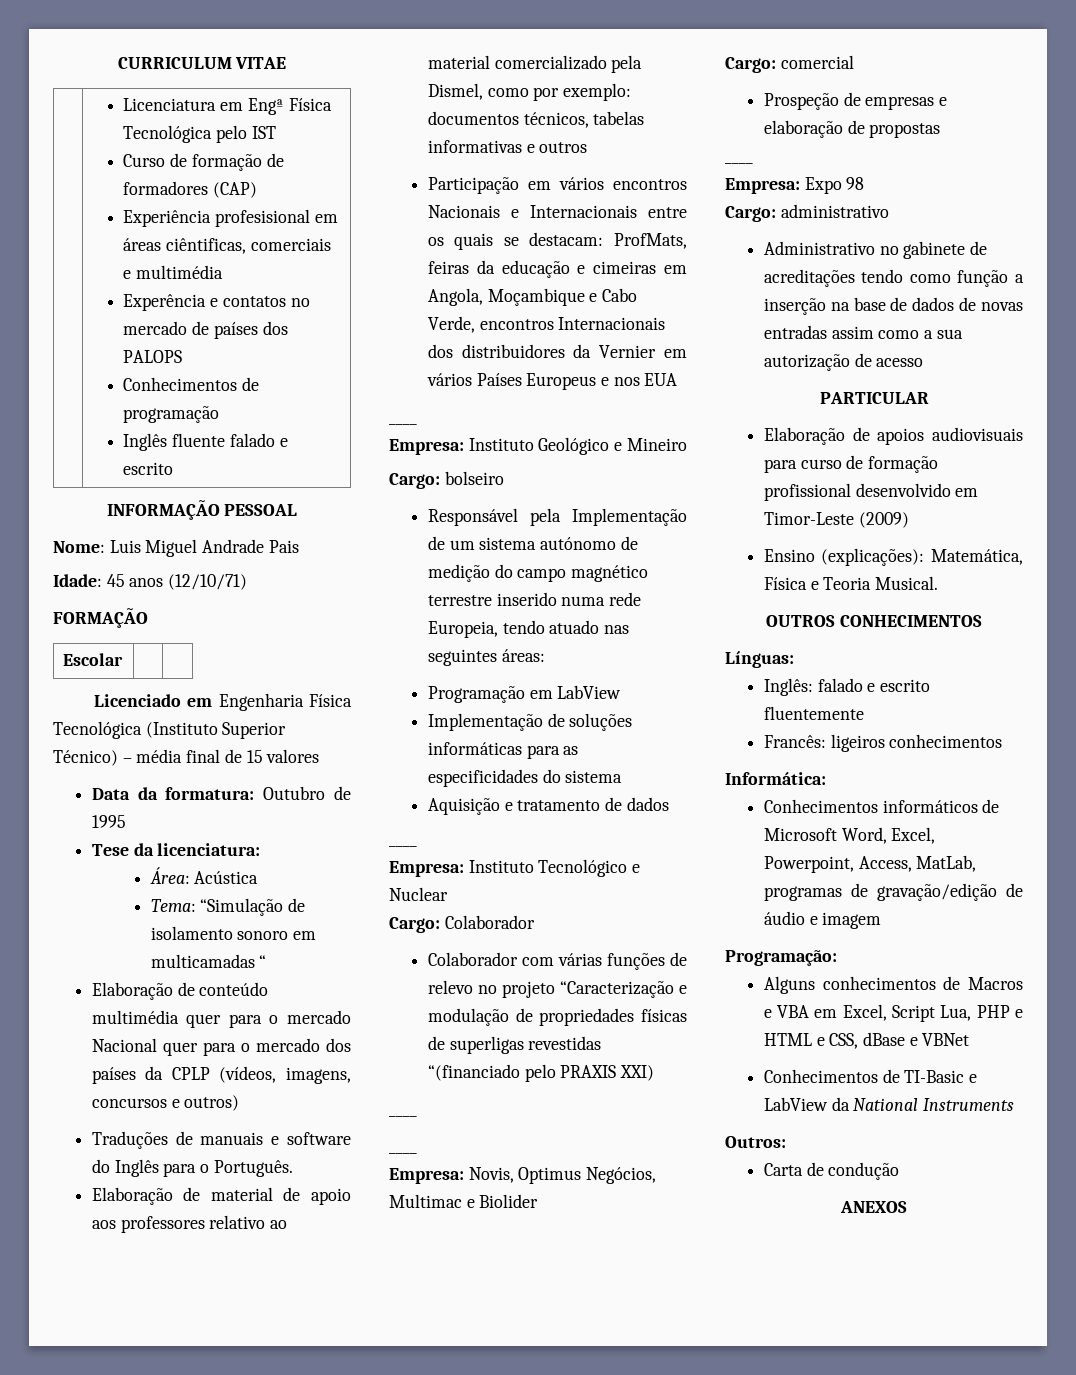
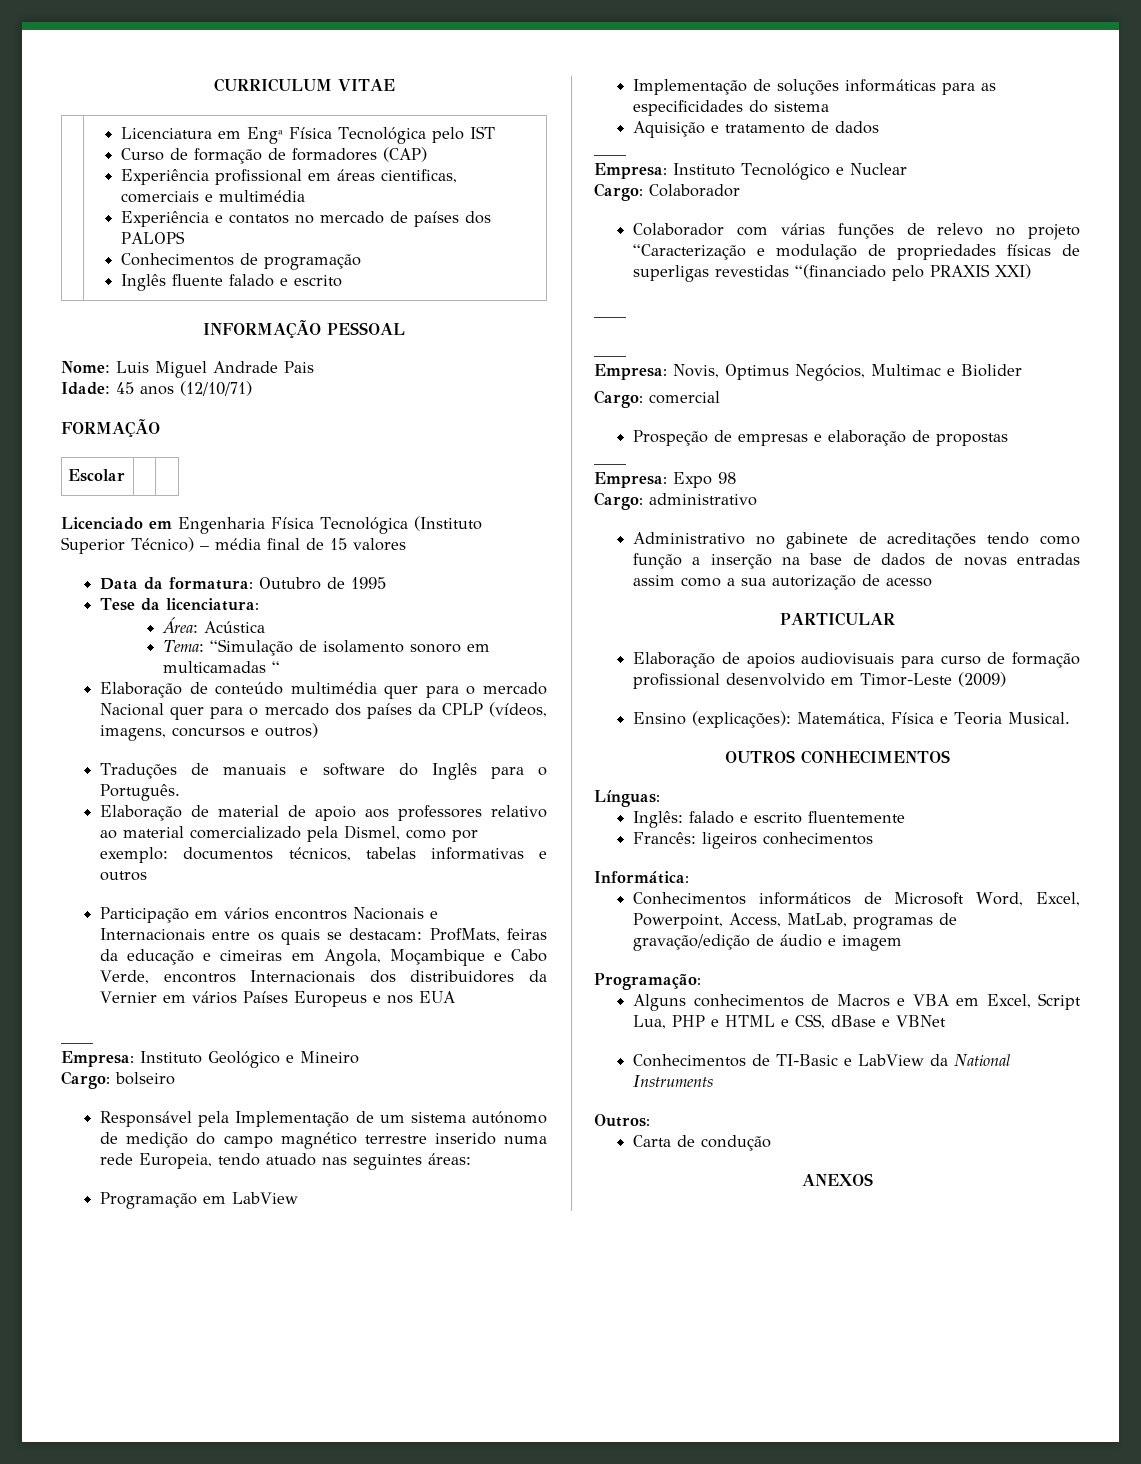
  | Licenciatura em Engª Física Tecnológica pelo IST
  Curso de formação de formadores (CAP)
- Experiência profesisional em áreas ciêntificas, comerciais e multimédia
- Experência e contatos no mercado de países dos PALOPS
+ Experiência profissional em áreas cientificas, comerciais e multimédia
+ Experiência e contatos no mercado de países dos PALOPS

